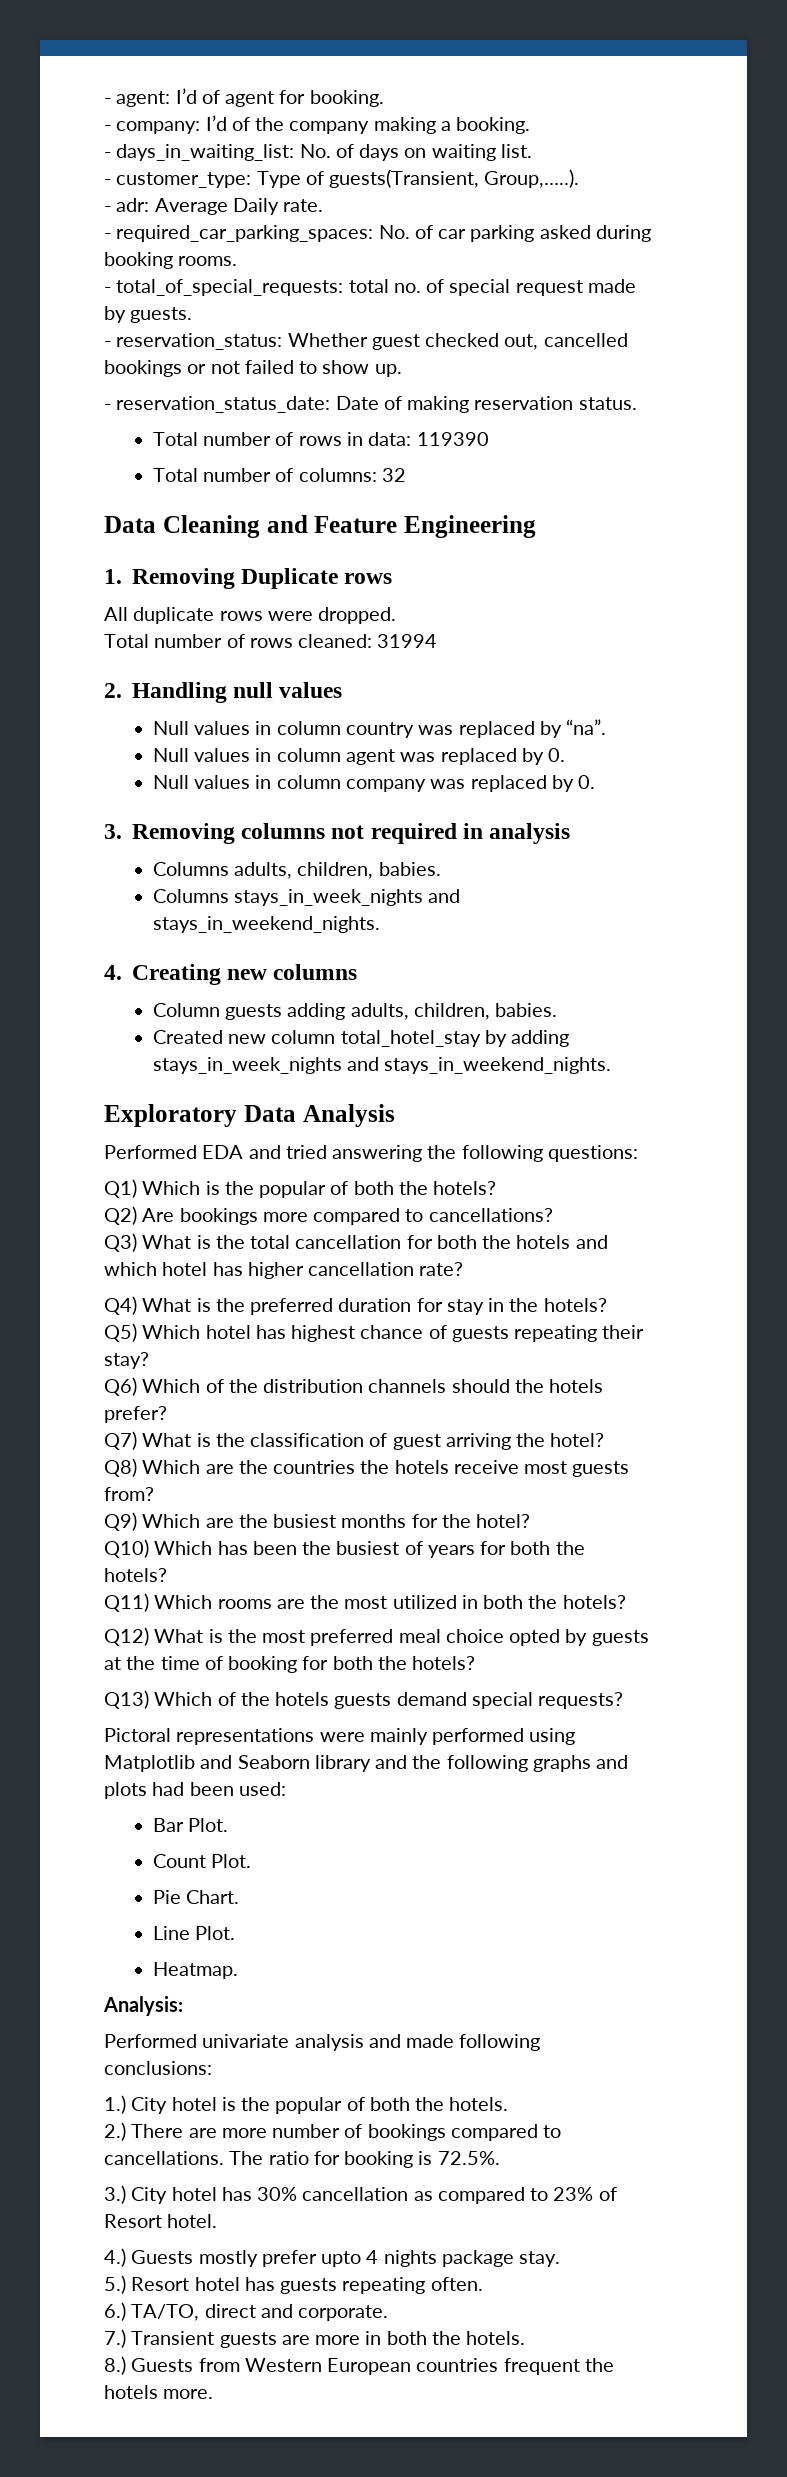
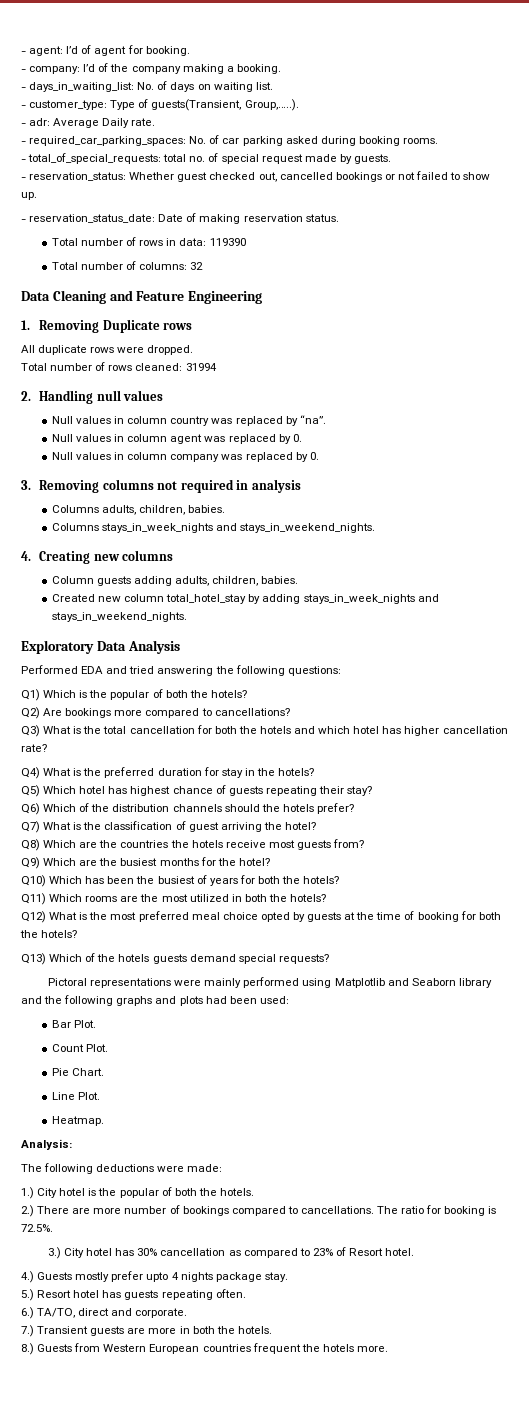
- Performed univariate analysis and made following conclusions:
+ The following deductions were made:

